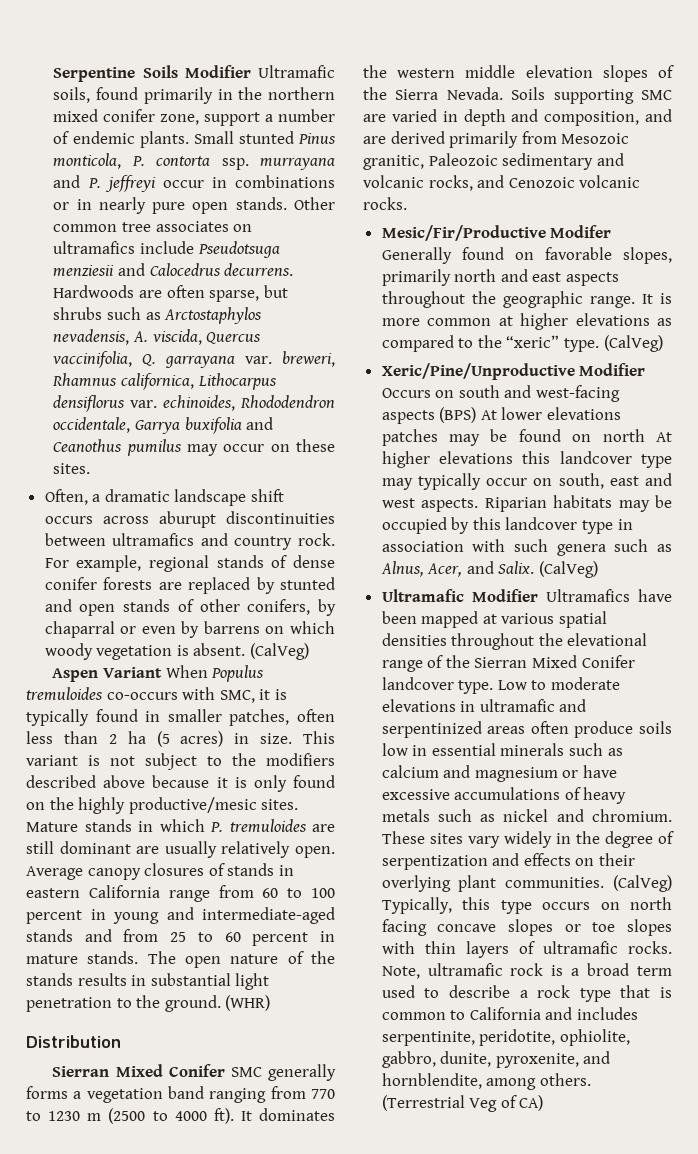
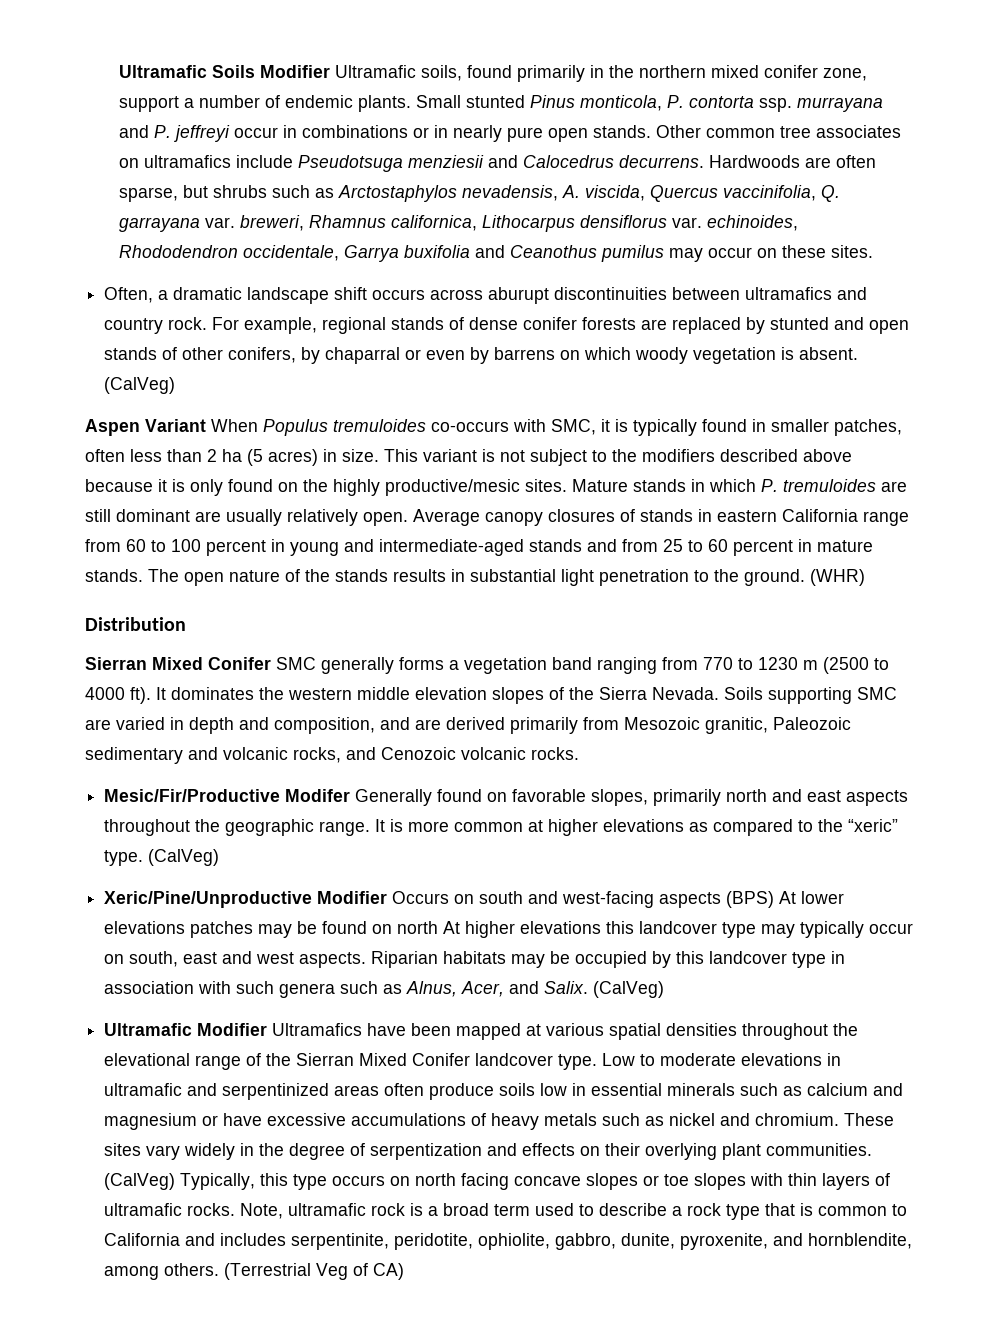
- Serpentine Soils Modifier Ultramafic soils, found primarily in the northern mixed conifer zone, support a number of endemic plants.
+ Ultramafic Soils Modifier Ultramafic soils, found primarily in the northern mixed conifer zone, support a number of endemic plants.

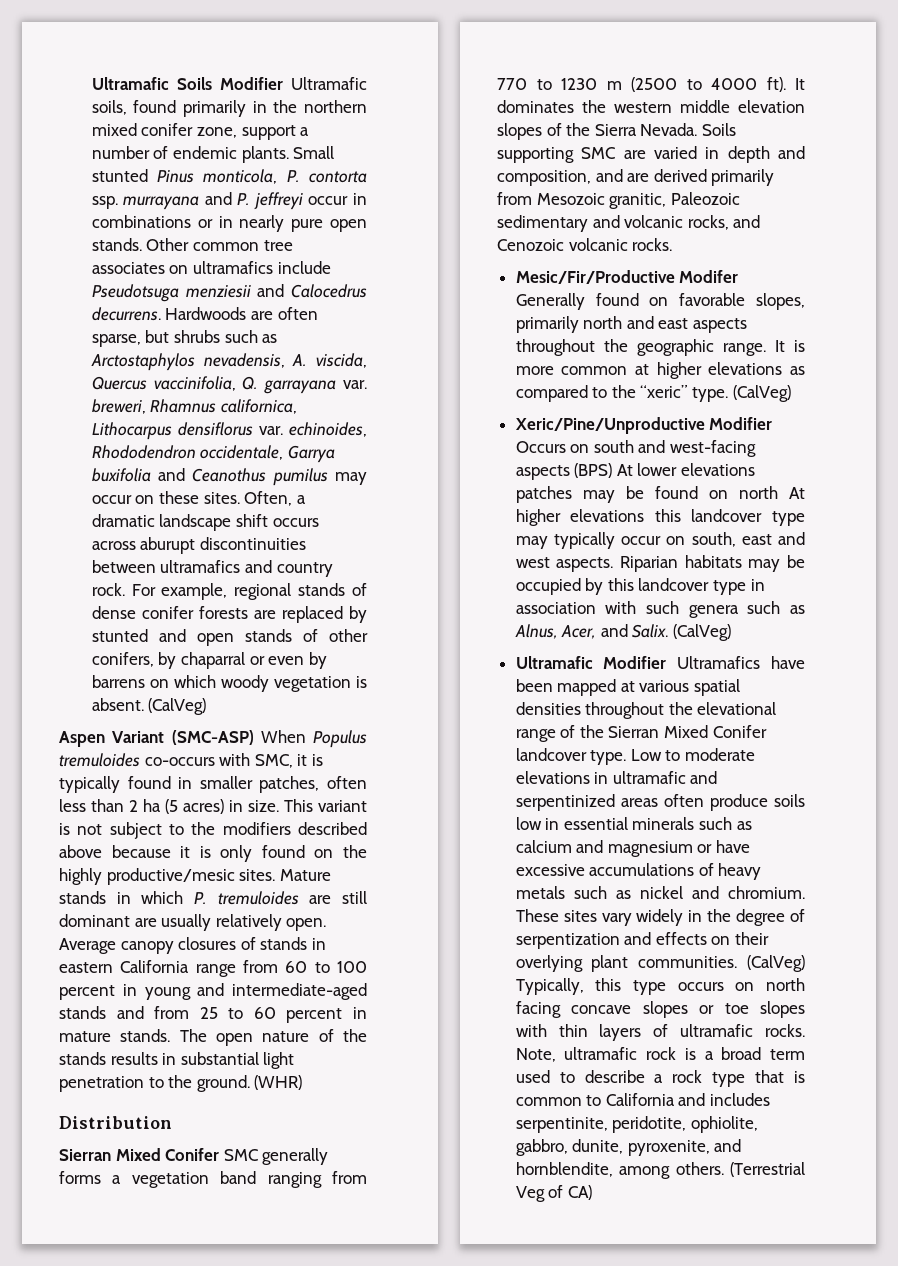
- Hardwoods are often sparse, but shrubs such as Arctostaphylos nevadensis, A. viscida, Quercus vaccinifolia, Q. garrayana var. breweri, Rhamnus californica, Lithocarpus densiflorus var. echinoides, Rhododendron occidentale, Garrya buxifolia and Ceanothus pumilus may occur on these sites.
- Often, a dramatic landscape shift occurs across aburupt discontinuities between ultramafics and country rock.
+ Hardwoods are often sparse, but shrubs such as Arctostaphylos nevadensis, A. viscida, Quercus vaccinifolia, Q. garrayana var. breweri, Rhamnus californica, Lithocarpus densiflorus var. echinoides, Rhododendron occidentale, Garrya buxifolia and Ceanothus pumilus may occur on these sites. Often, a dramatic landscape shift occurs across aburupt discontinuities between ultramafics and country rock.
- Aspen Variant When Populus tremuloides co-occurs with SMC, it is typically found in smaller patches, often less than 2 ha (5 acres) in size.
+ Aspen Variant (SMC-ASP) When Populus tremuloides co-occurs with SMC, it is typically found in smaller patches, often less than 2 ha (5 acres) in size.

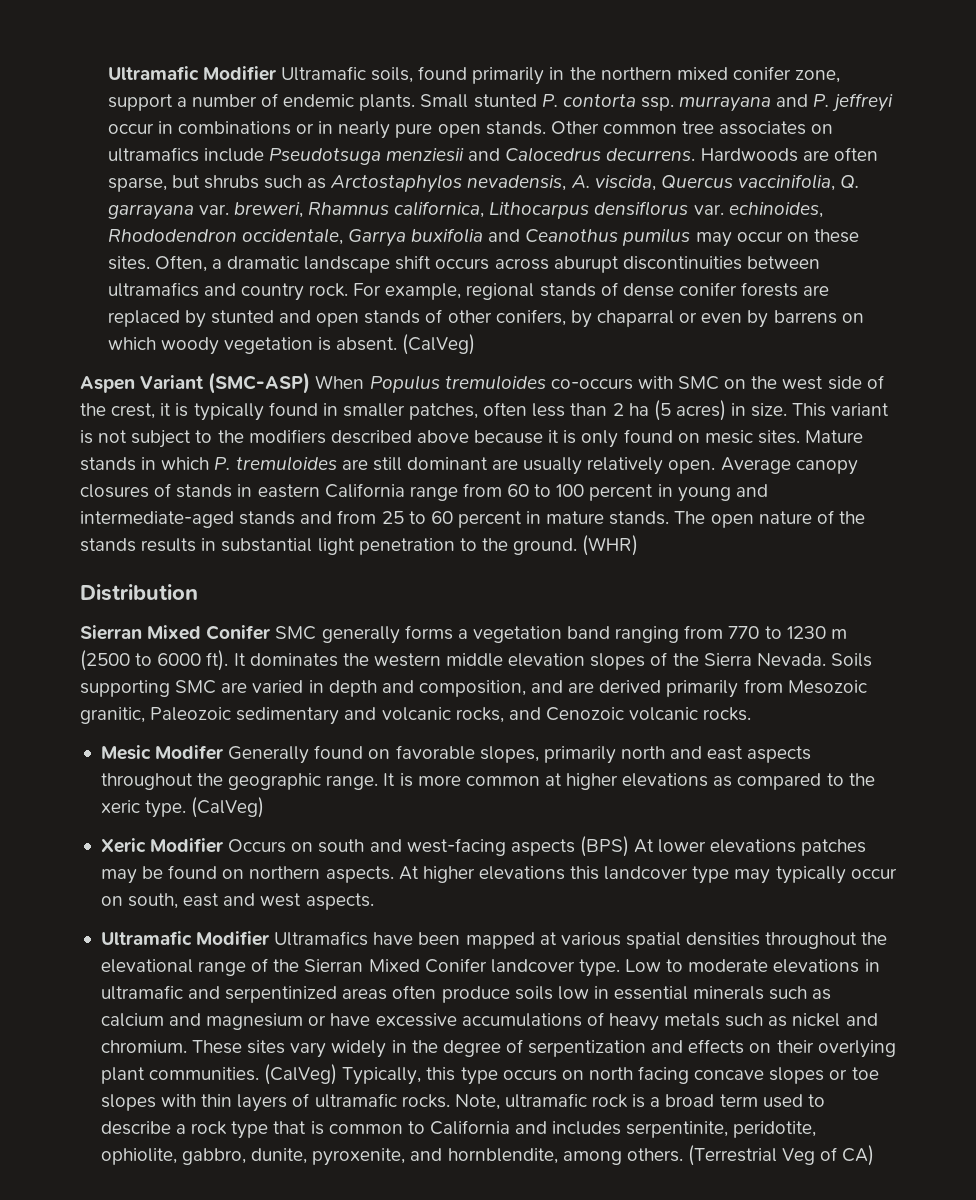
- Ultramafic Soils Modifier Ultramafic soils, found primarily in the northern mixed conifer zone, support a number of endemic plants.
+ Ultramafic Modifier Ultramafic soils, found primarily in the northern mixed conifer zone, support a number of endemic plants.
- Small stunted Pinus monticola, P. contorta ssp. murrayana and P. jeffreyi occur in combinations or in nearly pure open stands.
+ Small stunted P. contorta ssp. murrayana and P. jeffreyi occur in combinations or in nearly pure open stands.
- Aspen Variant (SMC-ASP) When Populus tremuloides co-occurs with SMC, it is typically found in smaller patches, often less than 2 ha (5 acres) in size.
+ Aspen Variant (SMC-ASP) When Populus tremuloides co-occurs with SMC on the west side of the crest, it is typically found in smaller patches, often less than 2 ha (5 acres) in size.
- This variant is not subject to the modifiers described above because it is only found on the highly productive/mesic sites.
+ This variant is not subject to the modifiers described above because it is only found on mesic sites.
- Sierran Mixed Conifer SMC generally forms a vegetation band ranging from 770 to 1230 m (2500 to 4000 ft).
+ Sierran Mixed Conifer SMC generally forms a vegetation band ranging from 770 to 1230 m (2500 to 6000 ft).
- Mesic/Fir/Productive Modifer Generally found on favorable slopes, primarily north and east aspects throughout the geographic range.
+ Mesic Modifer Generally found on favorable slopes, primarily north and east aspects throughout the geographic range.
- It is more common at higher elevations as compared to the “xeric” type.
+ It is more common at higher elevations as compared to the xeric type.
- Xeric/Pine/Unproductive Modifier Occurs on south and west-facing aspects (BPS) At lower elevations patches may be found on north At higher elevations this landcover type may typically occur on south, east and west aspects. Riparian habitats may be occupied by this landcover type in association with such genera such as Alnus, Acer, and Salix. (CalVeg)
+ Xeric Modifier Occurs on south and west-facing aspects (BPS) At lower elevations patches may be found on northern aspects. At higher elevations this landcover type may typically occur on south, east and west aspects.

